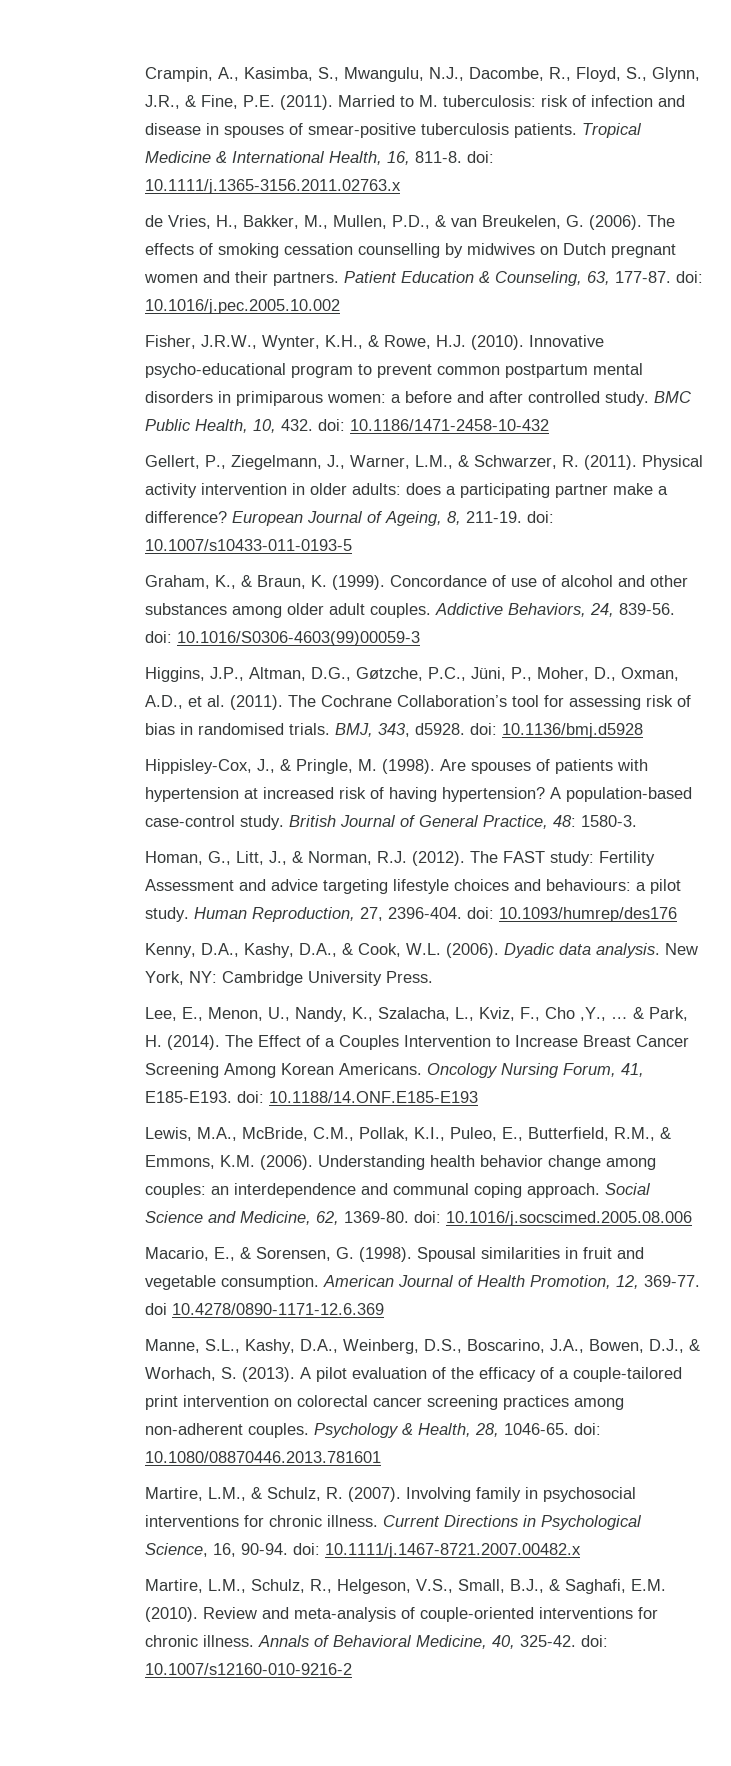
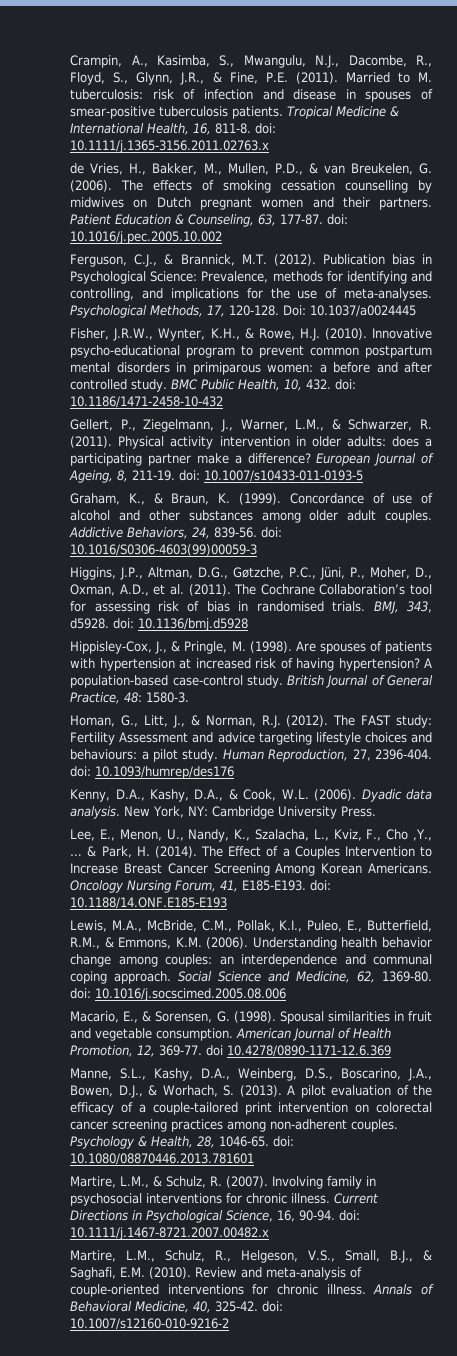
+ Ferguson, C.J., & Brannick, M.T. (2012). Publication bias in Psychological Science: Prevalence, methods for identifying and controlling, and implications for the use of meta-analyses. Psychological Methods, 17, 120-128. Doi: 10.1037/a0024445

